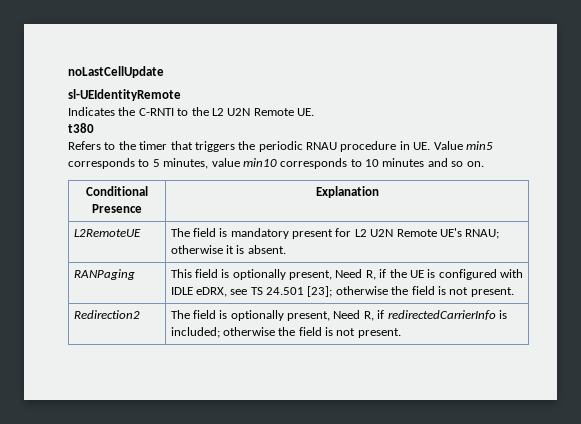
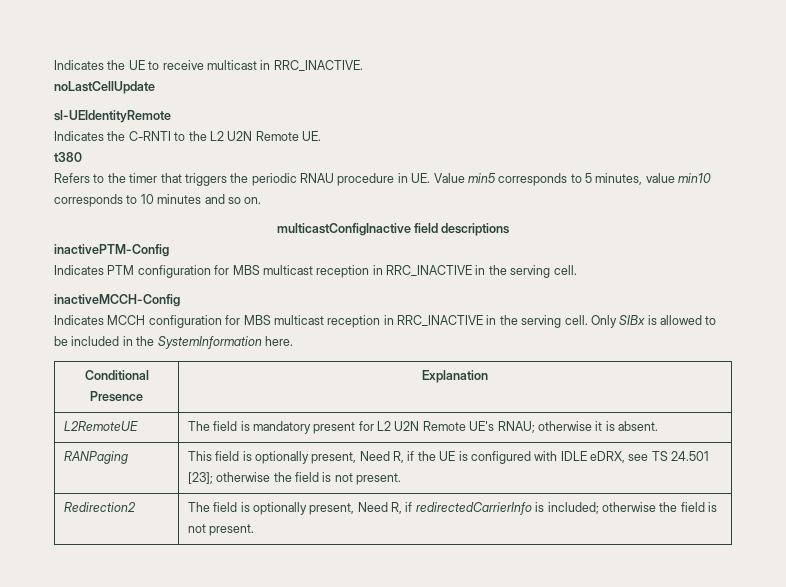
+ Indicates the UE to receive multicast in RRC_INACTIVE.
+ multicastConfigInactive field descriptions
+ inactivePTM-Config
+ Indicates PTM configuration for MBS multicast reception in RRC_INACTIVE in the serving cell.
+ inactiveMCCH-Config
+ Indicates MCCH configuration for MBS multicast reception in RRC_INACTIVE in the serving cell. Only SIBx is allowed to be included in the SystemInformation here.

